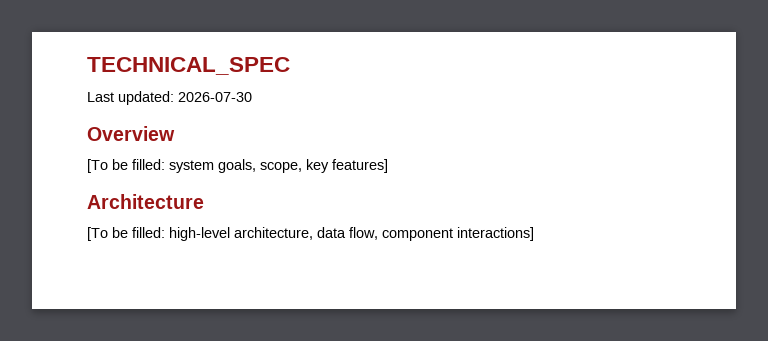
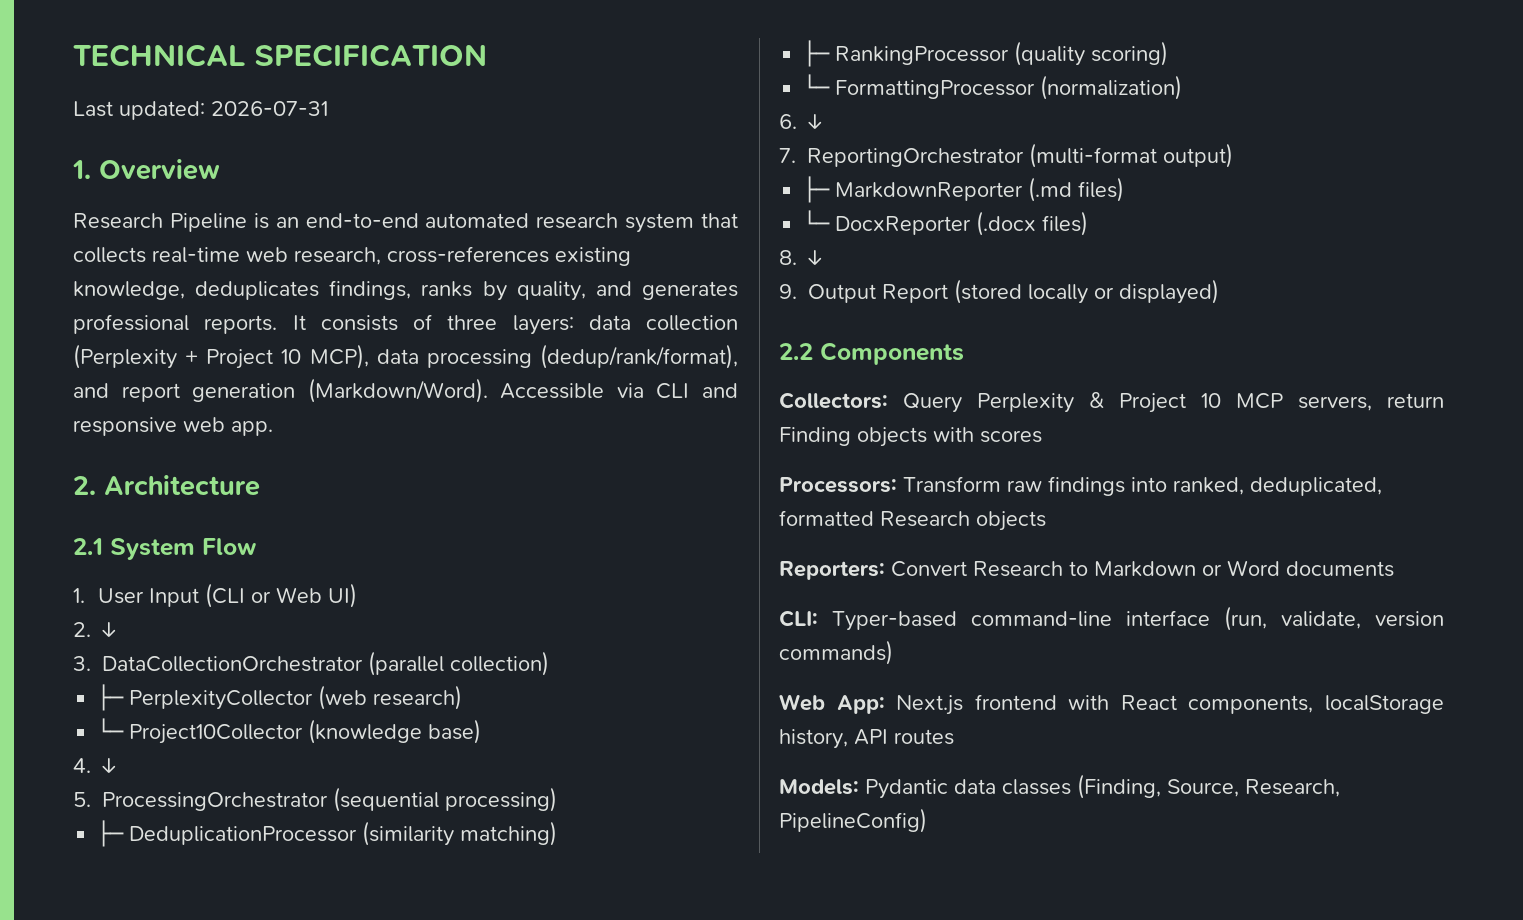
- TECHNICAL_SPEC
+ TECHNICAL SPECIFICATION
- Last updated: 2026-07-30
- Overview
+ Last updated: 2026-07-31
+ 1. Overview
- [To be filled: system goals, scope, key features]
- Architecture
- [To be filled: high-level architecture, data flow, component interactions]
+ Research Pipeline is an end-to-end automated research system that collects real-time web research, cross-references existing knowledge, deduplicates findings, ranks by quality, and generates professional reports. It consists of three layers: data collection (Perplexity + Project 10 MCP), data processing (dedup/rank/format), and report generation (Markdown/Word). Accessible via CLI and responsive web app.
+ 2. Architecture
+ 2.1 System Flow
+ 1. User Input (CLI or Web UI)
+ 2. ↓
+ 3. DataCollectionOrchestrator (parallel collection)
+ ├─ PerplexityCollector (web research)
+ └─ Project10Collector (knowledge base)
+ 4. ↓
+ 5. ProcessingOrchestrator (sequential processing)
+ ├─ DeduplicationProcessor (similarity matching)
+ ├─ RankingProcessor (quality scoring)
+ └─ FormattingProcessor (normalization)
+ 6. ↓
+ 7. ReportingOrchestrator (multi-format output)
+ ├─ MarkdownReporter (.md files)
+ └─ DocxReporter (.docx files)
+ 8. ↓
+ 9. Output Report (stored locally or displayed)
+ 2.2 Components
+ Collectors: Query Perplexity & Project 10 MCP servers, return Finding objects with scores
+ Processors: Transform raw findings into ranked, deduplicated, formatted Research objects
+ Reporters: Convert Research to Markdown or Word documents
+ CLI: Typer-based command-line interface (run, validate, version commands)
+ Web App: Next.js frontend with React components, localStorage history, API routes
+ Models: Pydantic data classes (Finding, Source, Research, PipelineConfig)

